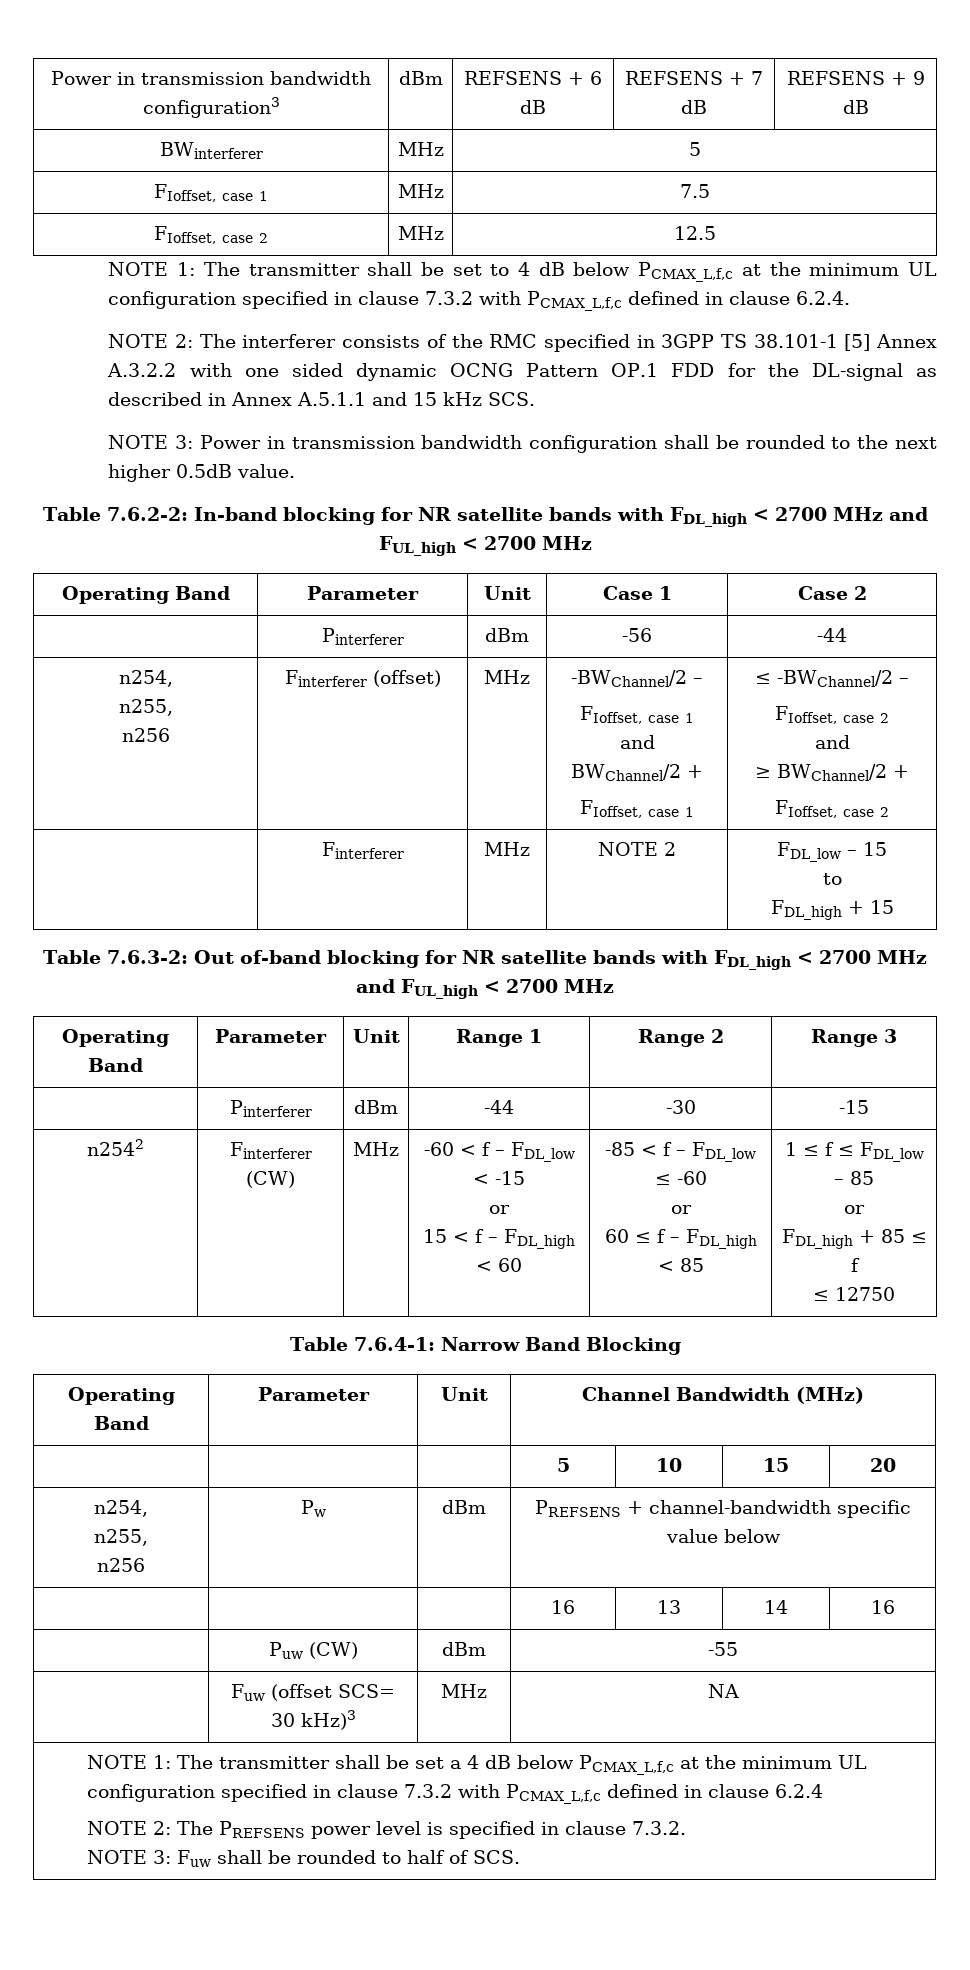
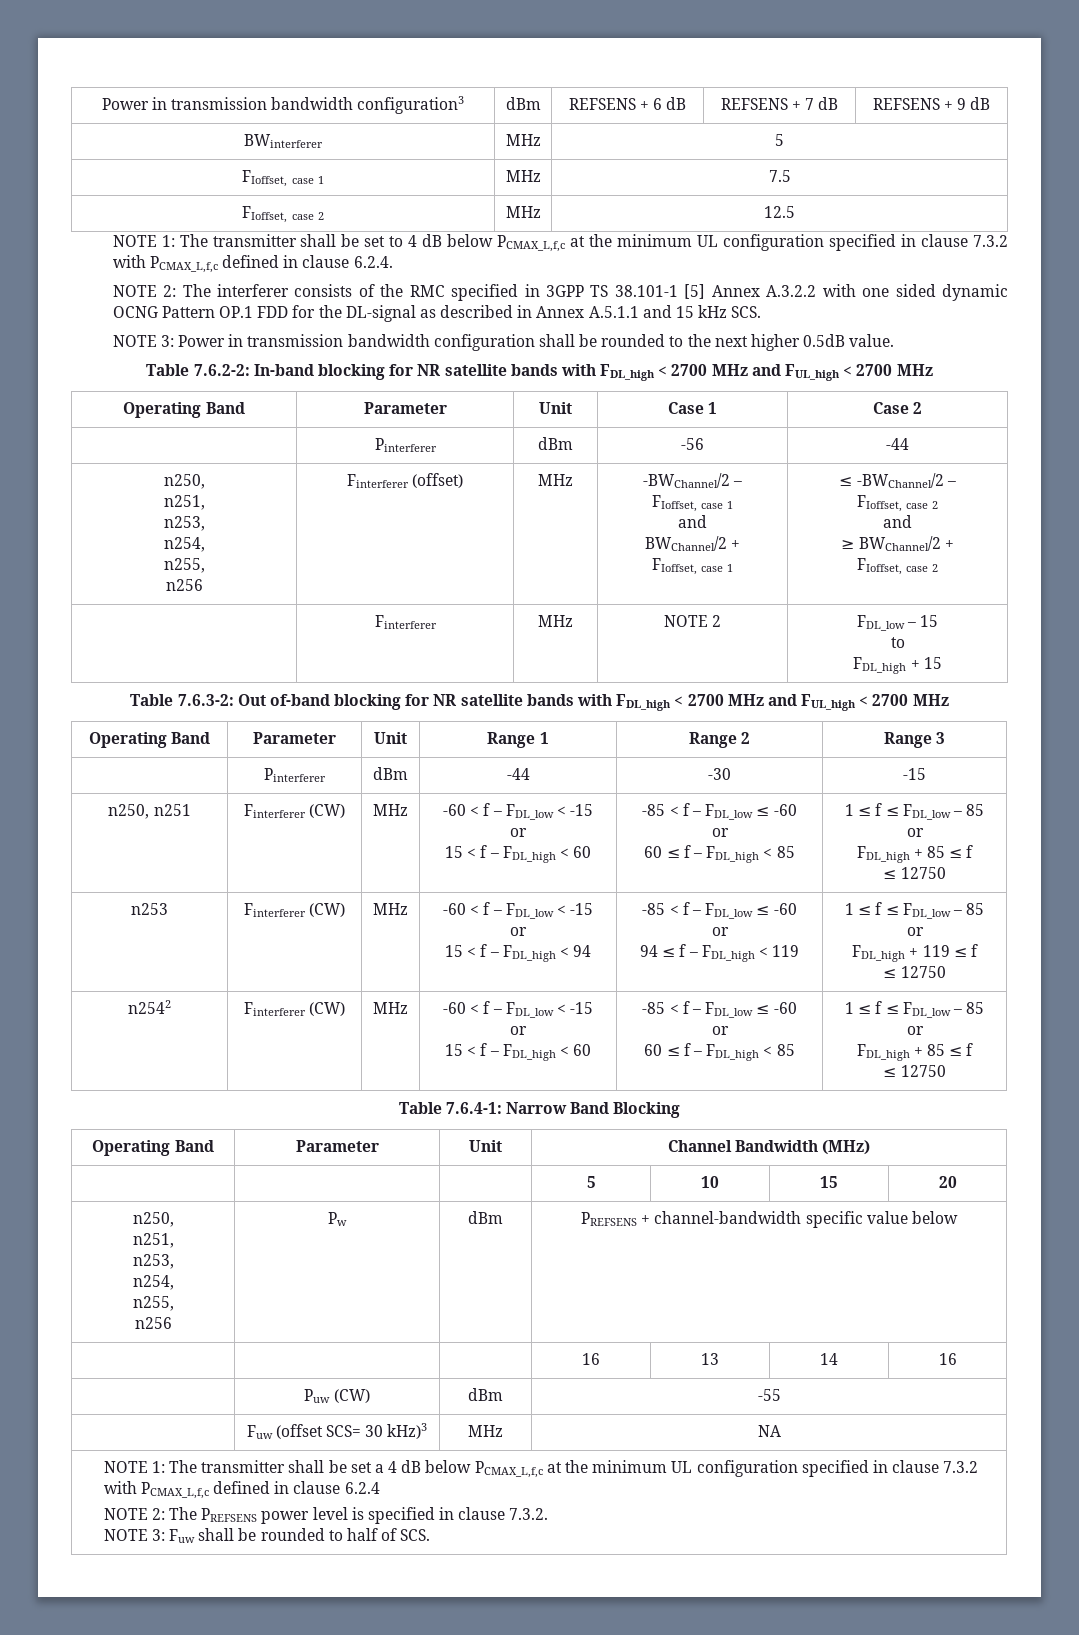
  | Pinterferer | dBm | -56 | -44
+ n250,
+ n251,
+ n253,
+ n250, n251 | Finterferer (CW) | MHz | -60 < f – FDL_low < -15
+ or
+ 15 < f – FDL_high < 60 | -85 < f – FDL_low ≤ -60
+ or
+ 60 ≤ f – FDL_high < 85 | 1 ≤ f ≤ FDL_low – 85
+ or
+ FDL_high + 85 ≤ f
+ ≤ 12750
+ n253 | Finterferer (CW) | MHz | -60 < f – FDL_low < -15
+ or
+ 15 < f – FDL_high < 94 | -85 < f – FDL_low ≤ -60
+ or
+ 94 ≤ f – FDL_high < 119 | 1 ≤ f ≤ FDL_low – 85
+ or
+ FDL_high + 119 ≤ f
+ ≤ 12750
  | | | 5 | 10 | 15 | 20
+ n250,
+ n251,
+ n253,

